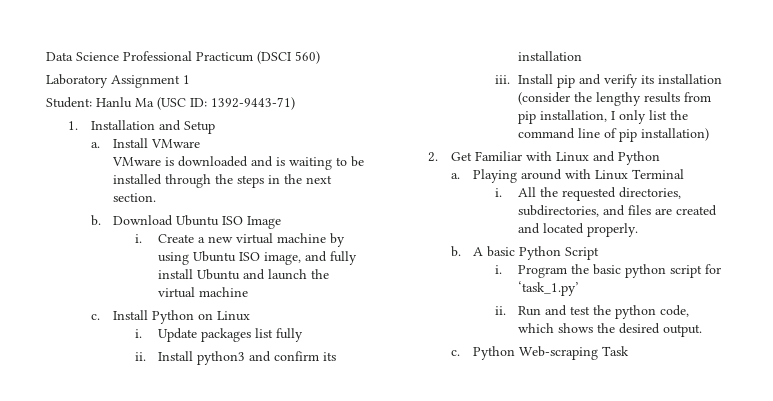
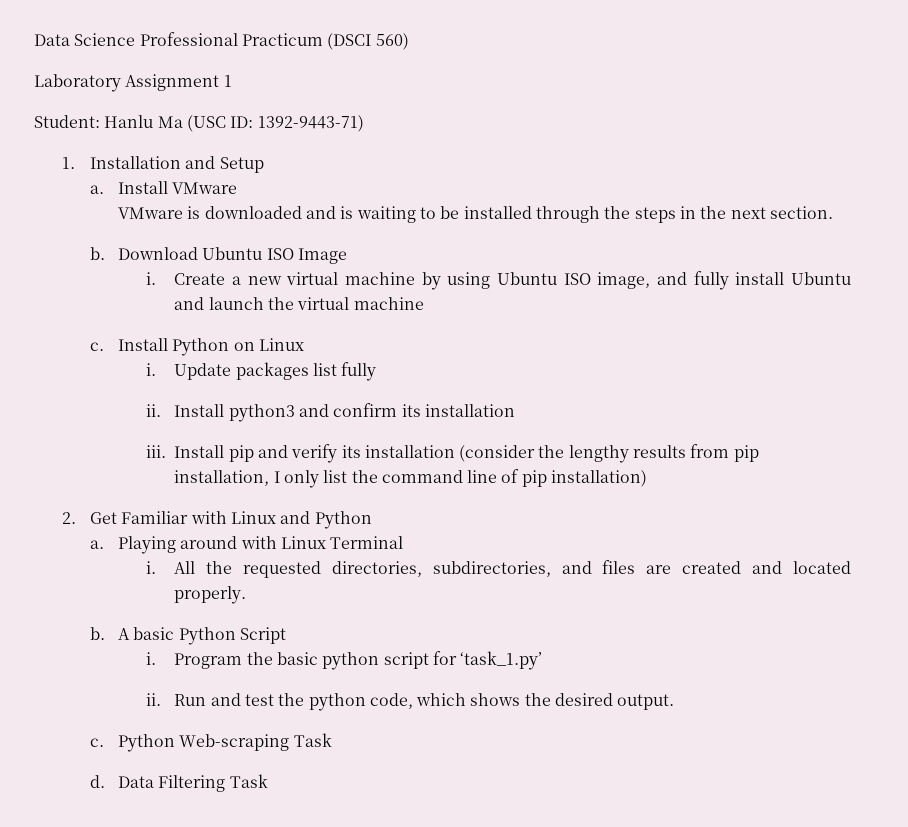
+ d. Data Filtering Task

